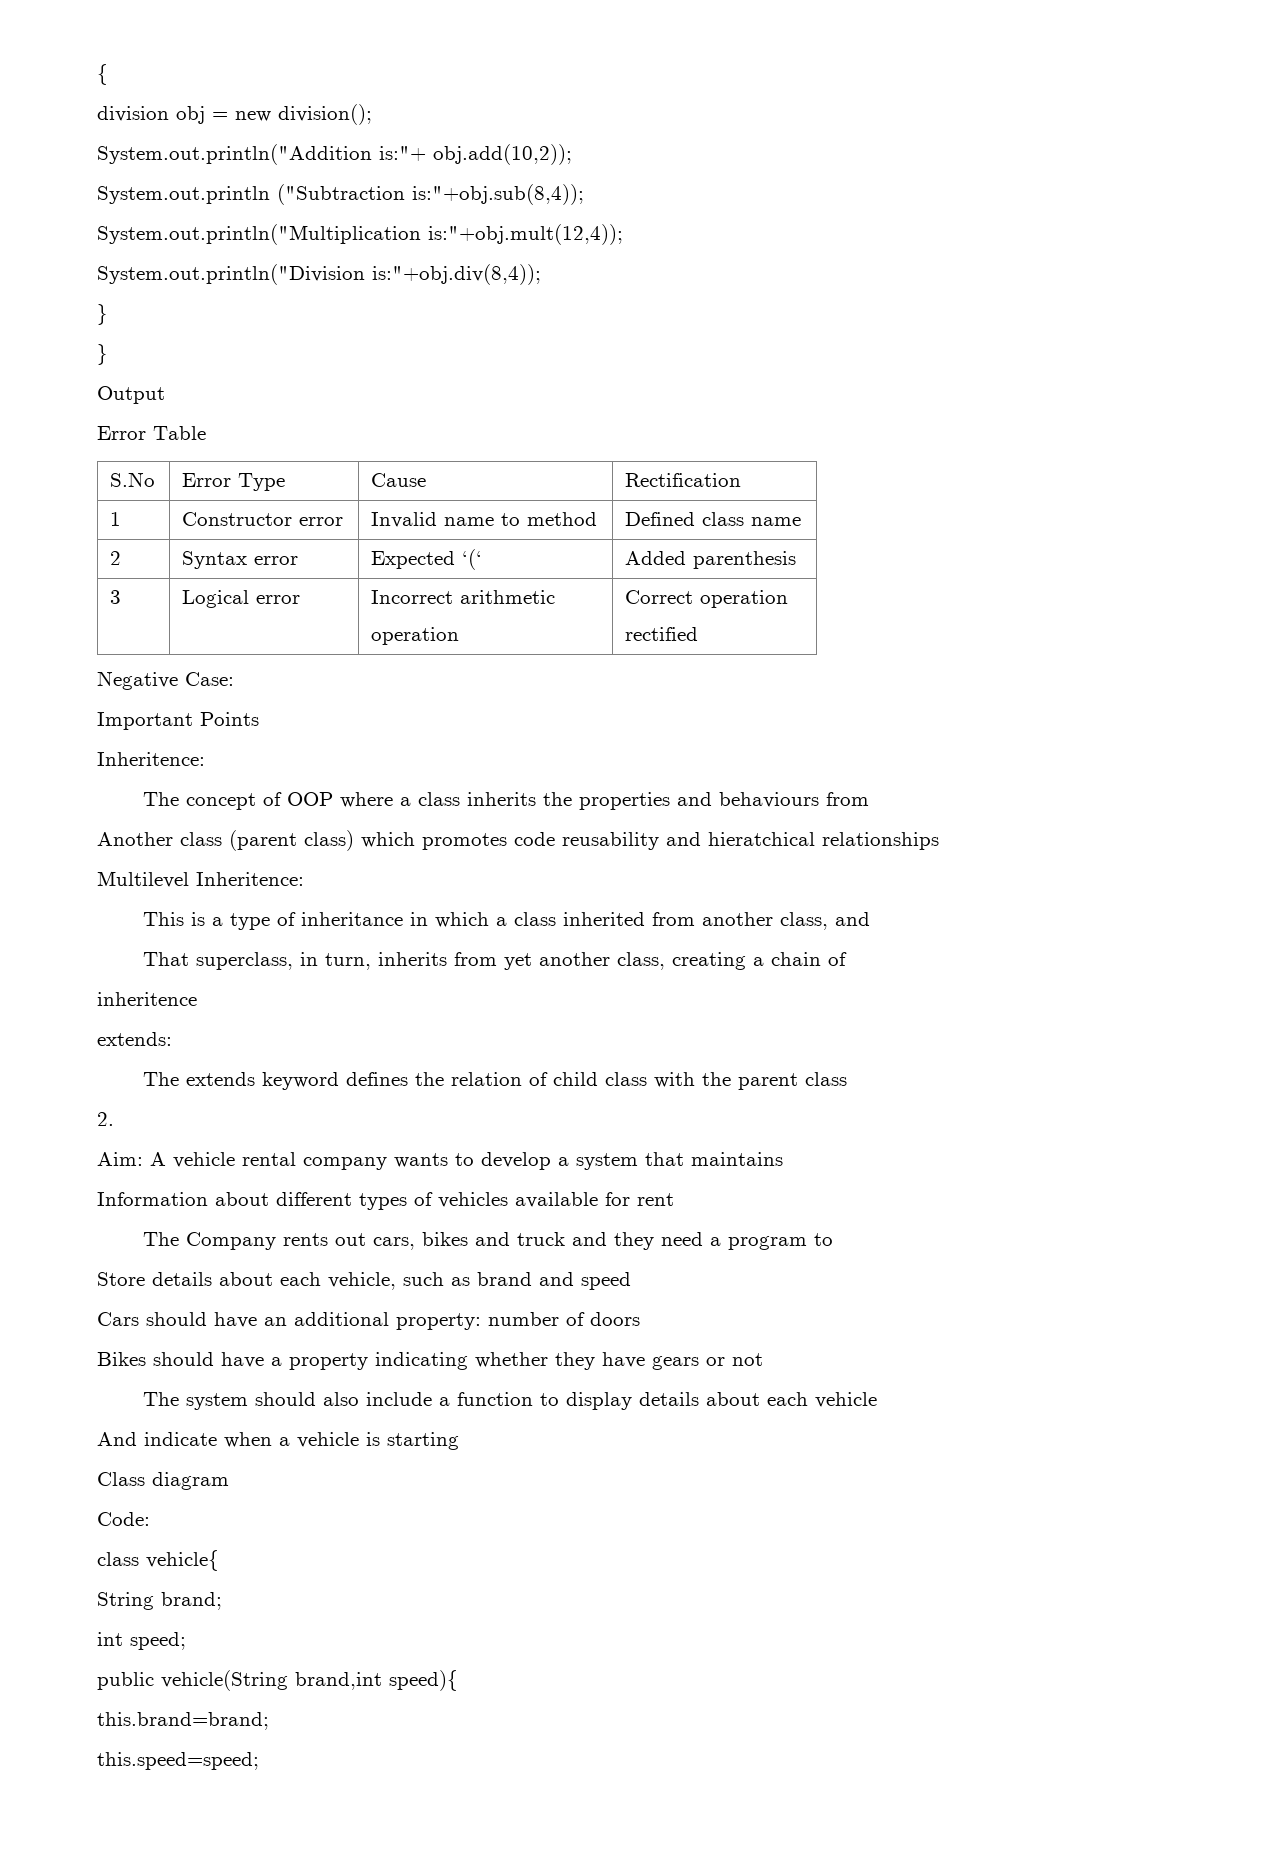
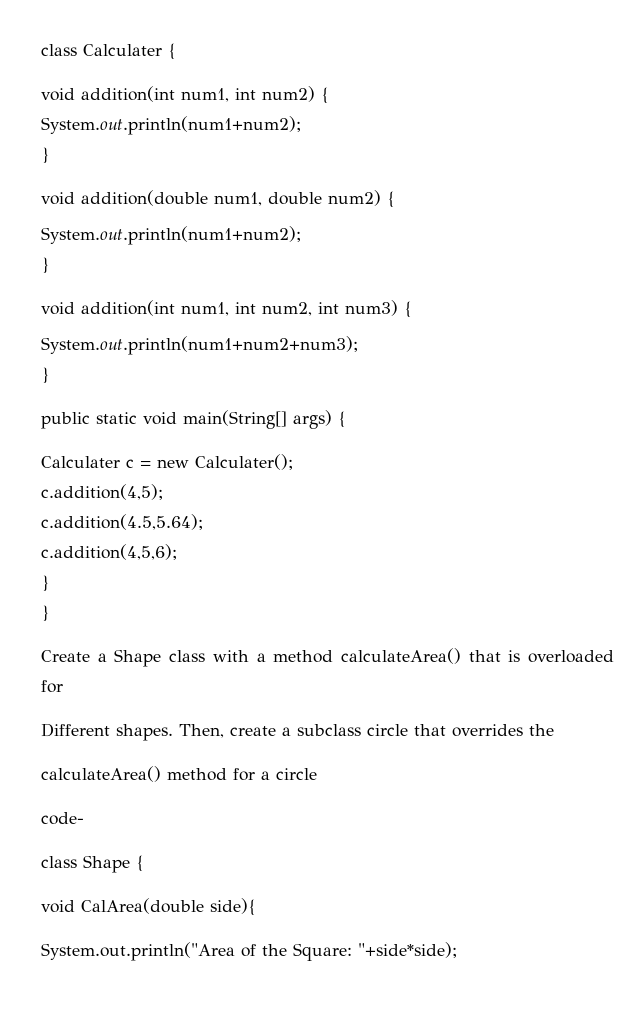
- {
- division obj = new division();
- System.out.println("Addition is:"+ obj.add(10,2));
- System.out.println ("Subtraction is:"+obj.sub(8,4));
- System.out.println("Multiplication is:"+obj.mult(12,4));
- System.out.println("Division is:"+obj.div(8,4));
+ class Calculater {
+ void addition(int num1, int num2) {
+ System.out.println(num1+num2);
+ }
+ void addition(double num1, double num2) {
+ System.out.println(num1+num2);
+ }
+ void addition(int num1, int num2, int num3) {
+ System.out.println(num1+num2+num3);
+ }
+ public static void main(String[] args) {
+ Calculater c = new Calculater();
+ c.addition(4,5);
+ c.addition(4.5,5.64);
+ c.addition(4,5,6);
  }
  }
- Output
- Error Table
- S.No | Error Type | Cause | Rectification
- 1 | Constructor error | Invalid name to method | Defined class name
- 2 | Syntax error | Expected ‘(‘ | Added parenthesis
- 3 | Logical error | Incorrect arithmetic
- operation | Correct operation
- rectified
- Negative Case:
- Important Points
- Inheritence:
- The concept of OOP where a class inherits the properties and behaviours from
- Another class (parent class) which promotes code reusability and hieratchical relationships
- Multilevel Inheritence:
- This is a type of inheritance in which a class inherited from another class, and
- That superclass, in turn, inherits from yet another class, creating a chain of
- inheritence
- extends:
- The extends keyword defines the relation of child class with the parent class
- 2.
- Aim: A vehicle rental company wants to develop a system that maintains
- Information about different types of vehicles available for rent
- The Company rents out cars, bikes and truck and they need a program to
- Store details about each vehicle, such as brand and speed
- Cars should have an additional property: number of doors
- Bikes should have a property indicating whether they have gears or not
- The system should also include a function to display details about each vehicle
- And indicate when a vehicle is starting
- Class diagram
- Code:
- class vehicle{
- String brand;
- int speed;
- public vehicle(String brand,int speed){
- this.brand=brand;
- this.speed=speed;
+ Create a Shape class with a method calculateArea() that is overloaded for
+ Different shapes. Then, create a subclass circle that overrides the
+ calculateArea() method for a circle
+ code-
+ class Shape {
+ void CalArea(double side){
+ System.out.println("Area of the Square: "+side*side);

